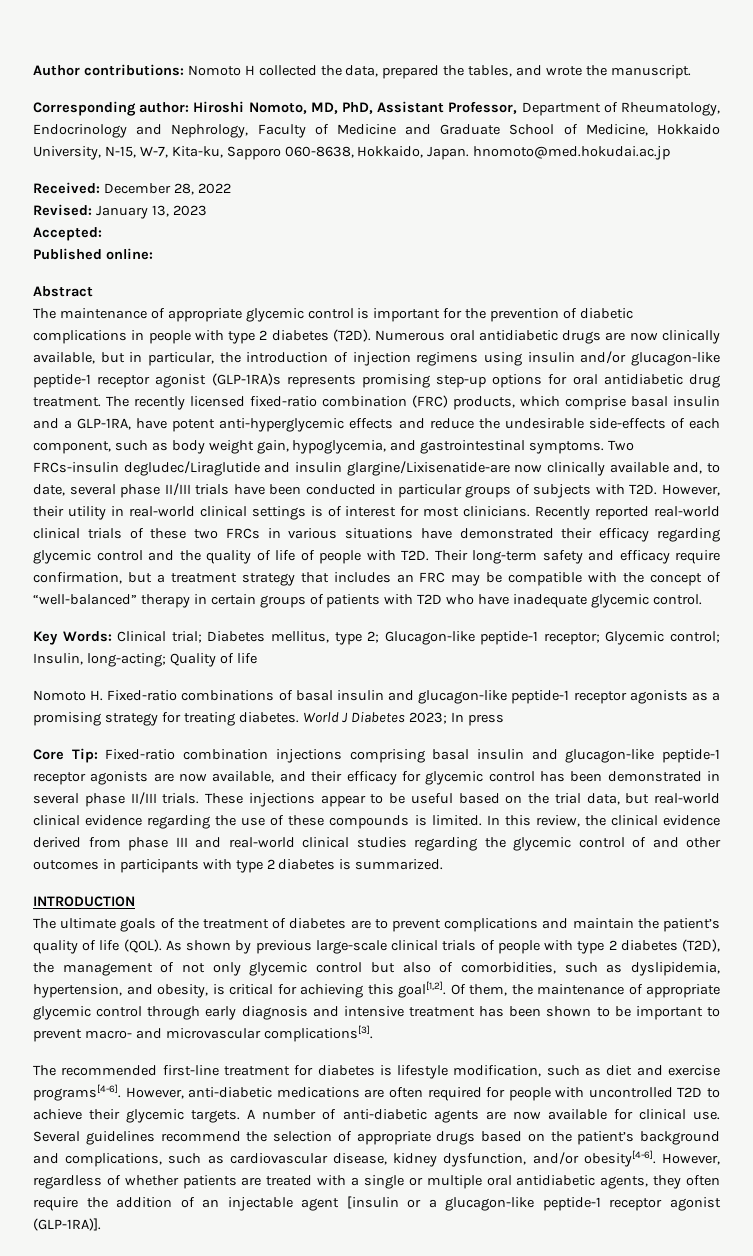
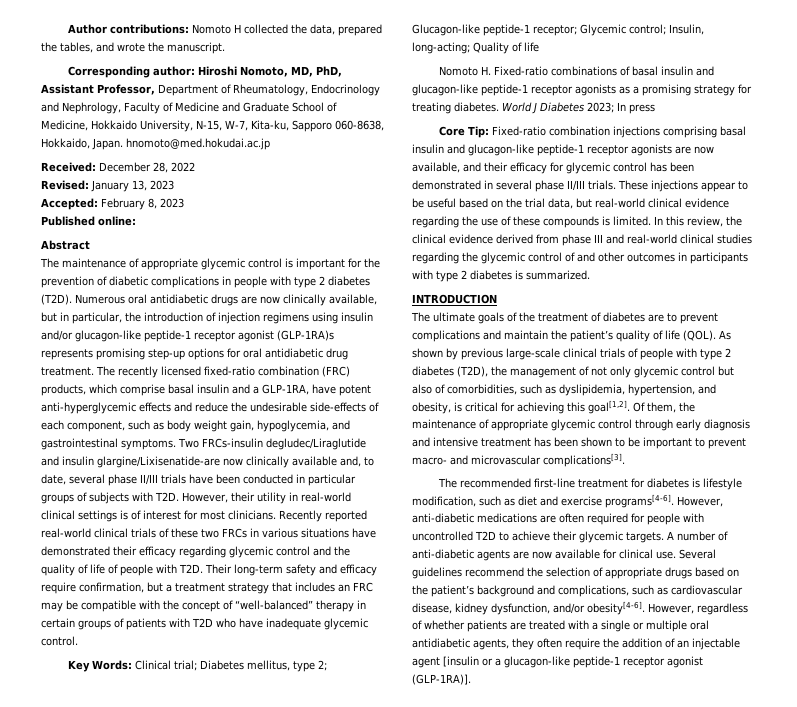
- Accepted:
+ Accepted: February 8, 2023

